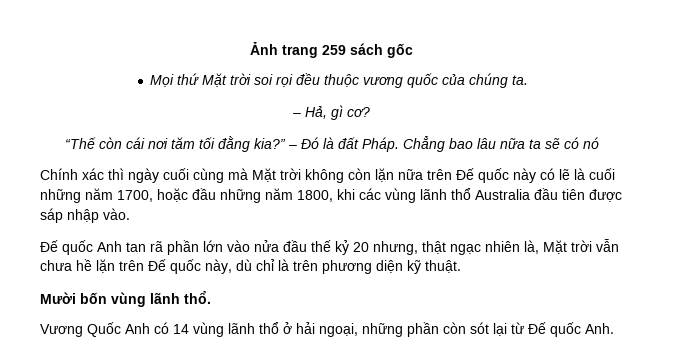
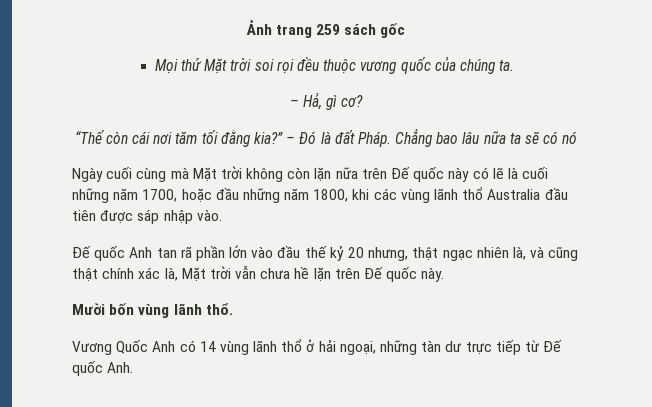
- Chính xác thì ngày cuối cùng mà Mặt trời không còn lặn nữa trên Đế quốc này có lẽ là cuối những năm 1700, hoặc đầu những năm 1800, khi các vùng lãnh thổ Australia đầu tiên được sáp nhập vào.
+ Ngày cuối cùng mà Mặt trời không còn lặn nữa trên Đế quốc này có lẽ là cuối những năm 1700, hoặc đầu những năm 1800, khi các vùng lãnh thổ Australia đầu tiên được sáp nhập vào.
- Đế quốc Anh tan rã phần lớn vào nửa đầu thế kỷ 20 nhưng, thật ngạc nhiên là, Mặt trời vẫn chưa hề lặn trên Đế quốc này, dù chỉ là trên phương diện kỹ thuật.
+ Đế quốc Anh tan rã phần lớn vào đầu thế kỷ 20 nhưng, thật ngạc nhiên là, và cũng thật chính xác là, Mặt trời vẫn chưa hề lặn trên Đế quốc này.
- Vương Quốc Anh có 14 vùng lãnh thổ ở hải ngoại, những phần còn sót lại từ Đế quốc Anh.
+ Vương Quốc Anh có 14 vùng lãnh thổ ở hải ngoại, những tàn dư trực tiếp từ Đế quốc Anh.

